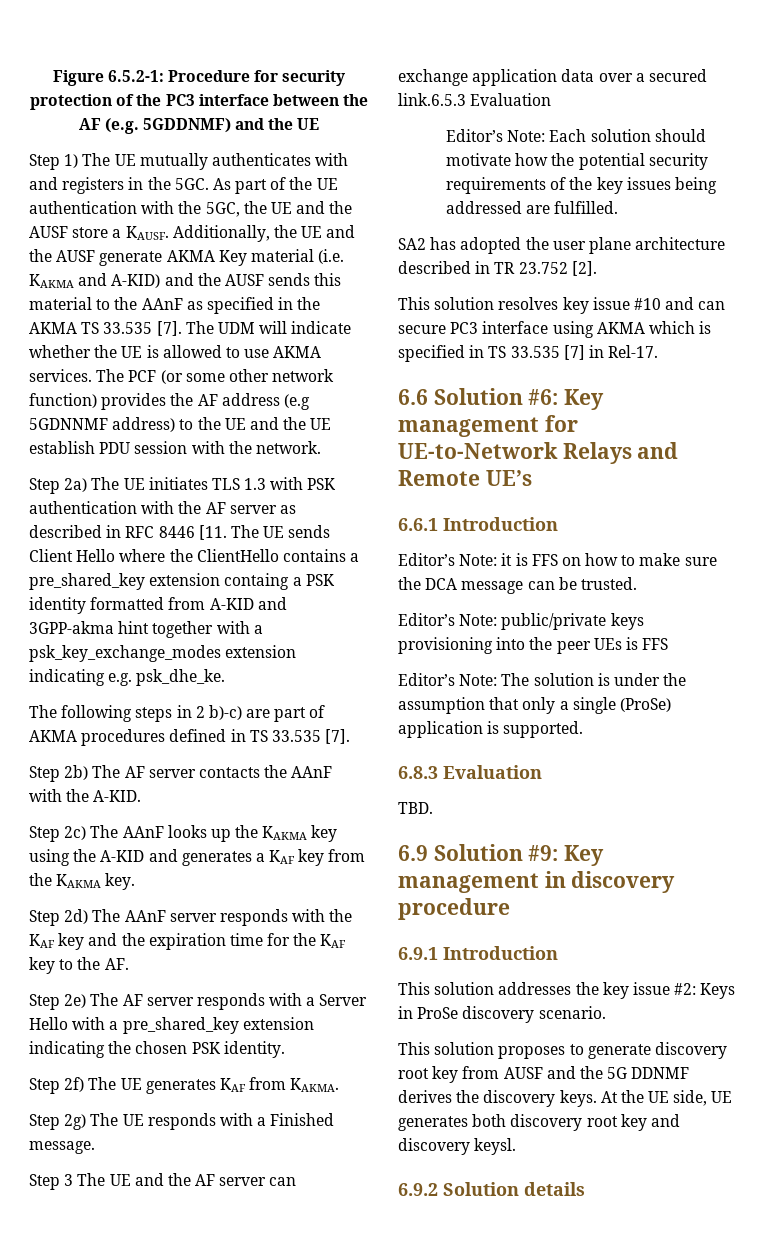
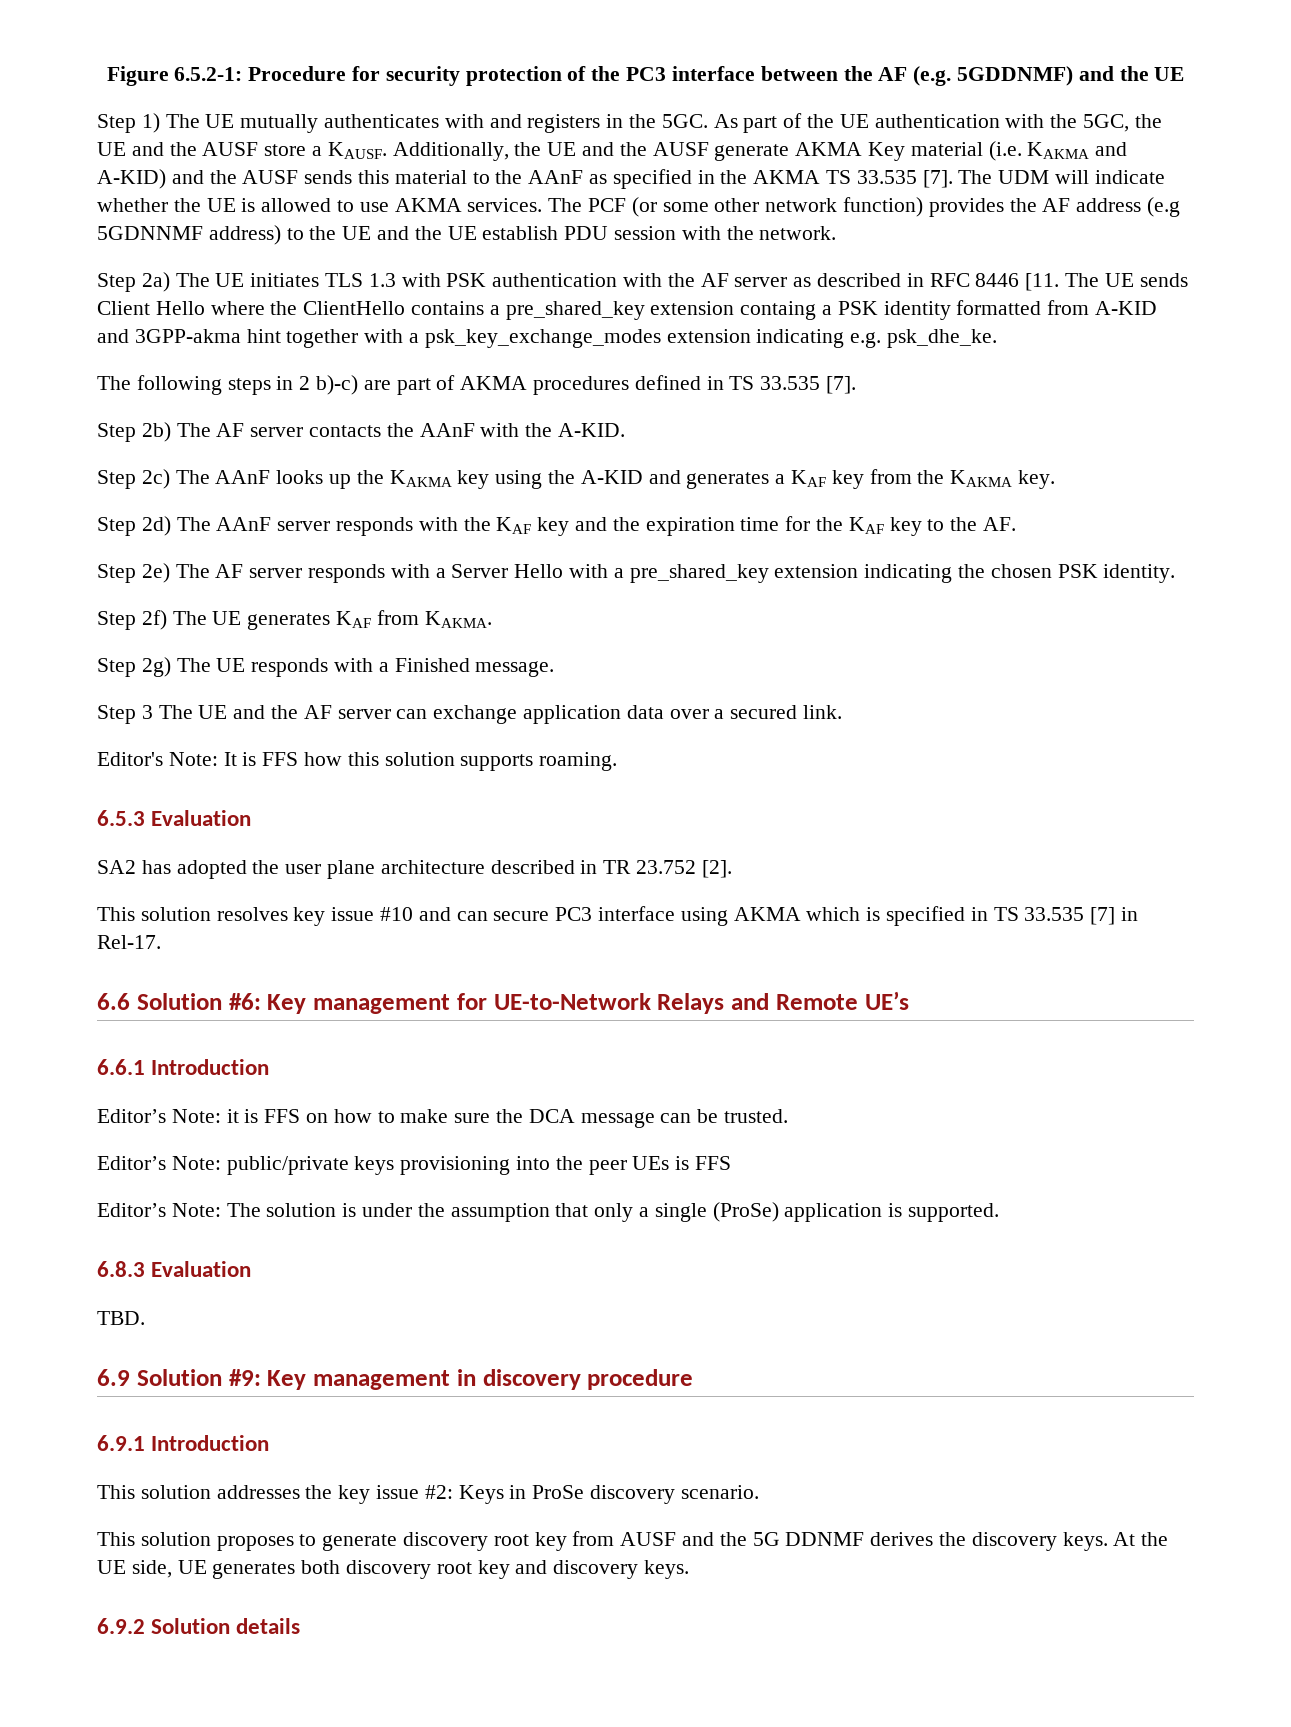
- Step 3 The UE and the AF server can exchange application data over a secured link.6.5.3 Evaluation
- Editor’s Note: Each solution should motivate how the potential security requirements of the key issues being addressed are fulfilled.
+ Step 3 The UE and the AF server can exchange application data over a secured link.
+ Editor's Note: It is FFS how this solution supports roaming.
+ 6.5.3 Evaluation
- At the UE side, UE generates both discovery root key and discovery keysl.
+ At the UE side, UE generates both discovery root key and discovery keys.

